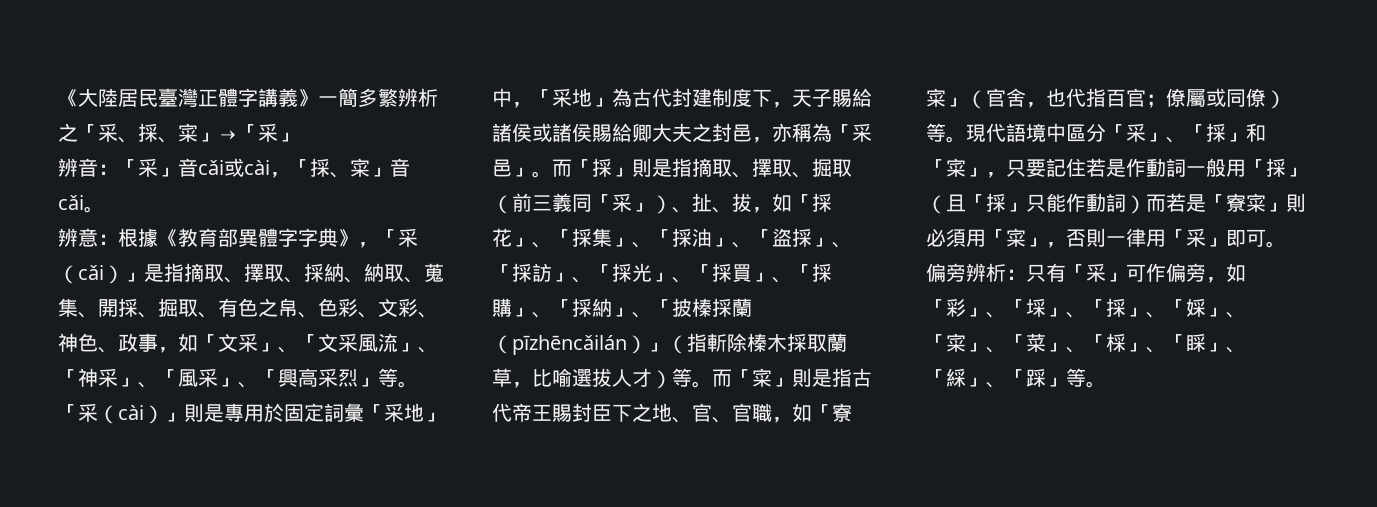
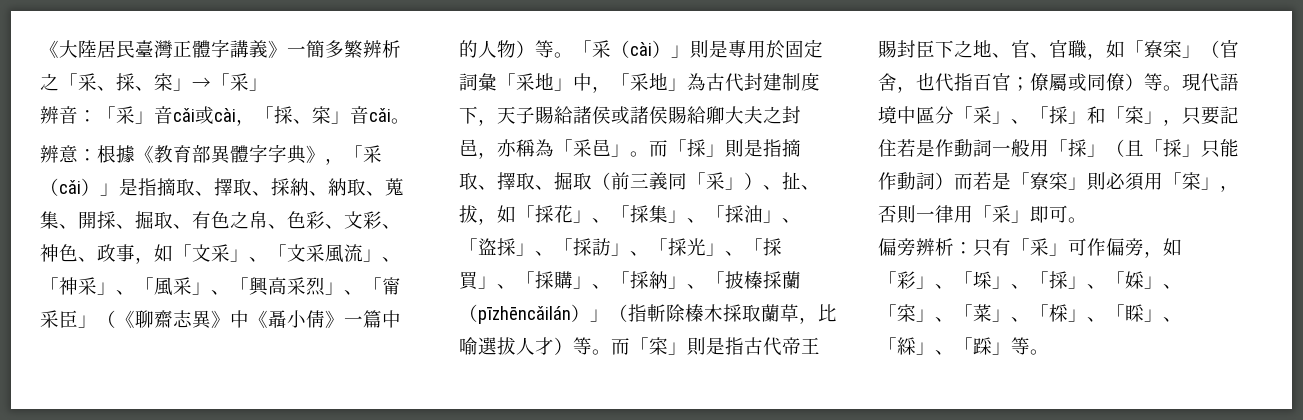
- 辨意：根據《教育部異體字字典》，「采（cǎi）」是指摘取、擇取、採納、納取、蒐集、開採、掘取、有色之帛、色彩、文彩、神色、政事，如「文采」、「文采風流」、「神采」、「風采」、「興高采烈」等。
+ 辨意：根據《教育部異體字字典》，「采（cǎi）」是指摘取、擇取、採納、納取、蒐集、開採、掘取、有色之帛、色彩、文彩、神色、政事，如「文采」、「文采風流」、「神采」、「風采」、「興高采烈」、「甯采臣」（《聊齋志異》中《聶小倩》一篇中的人物）等。

